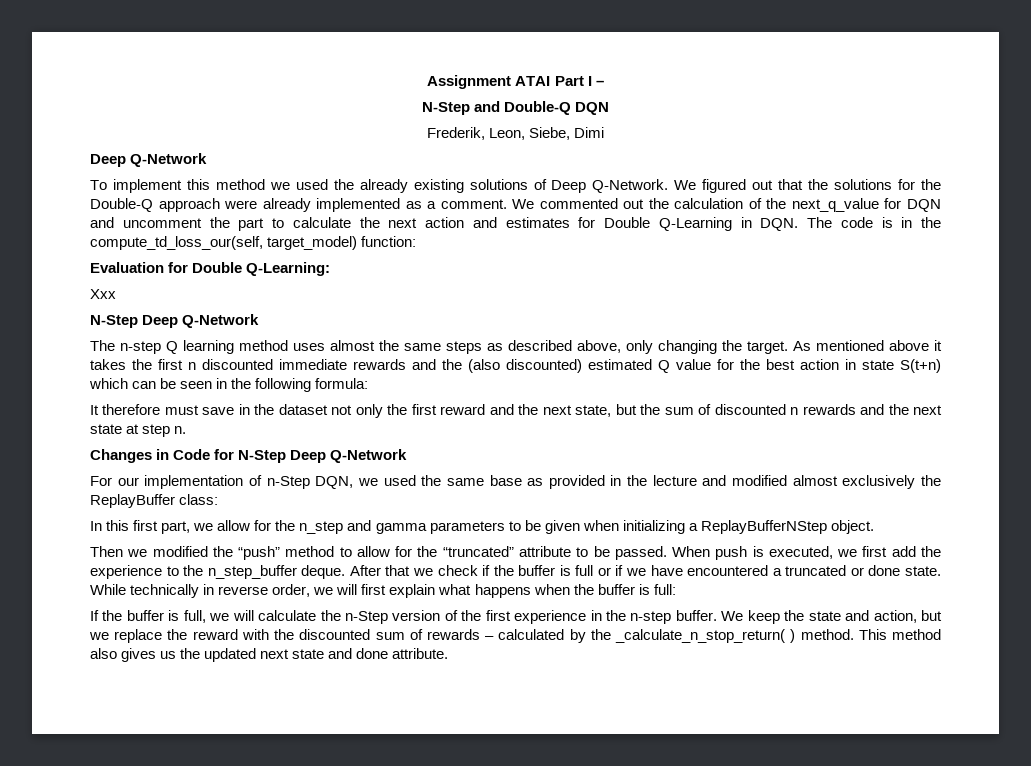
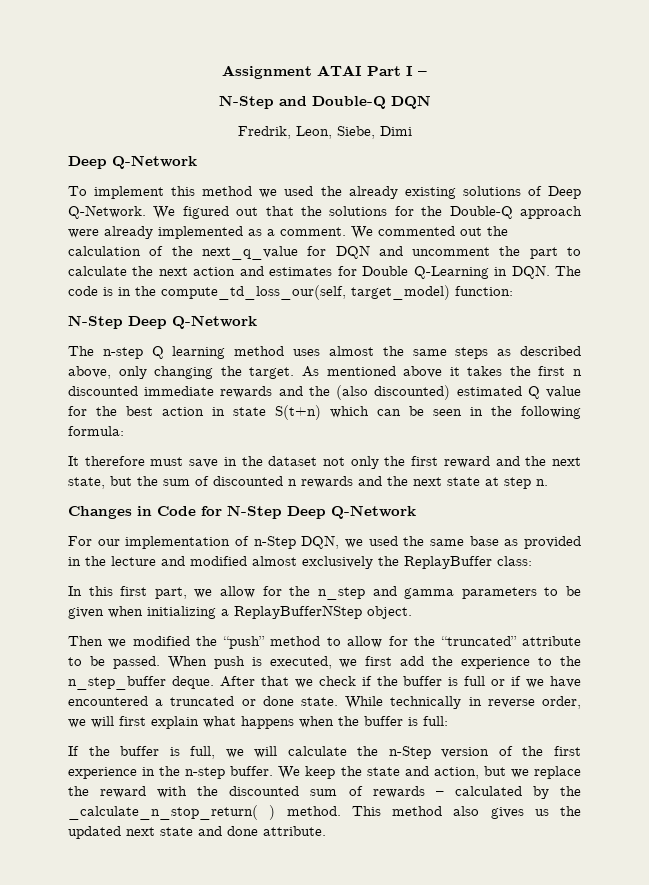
- Frederik, Leon, Siebe, Dimi
+ Fredrik, Leon, Siebe, Dimi
- Evaluation for Double Q-Learning:
- Xxx

